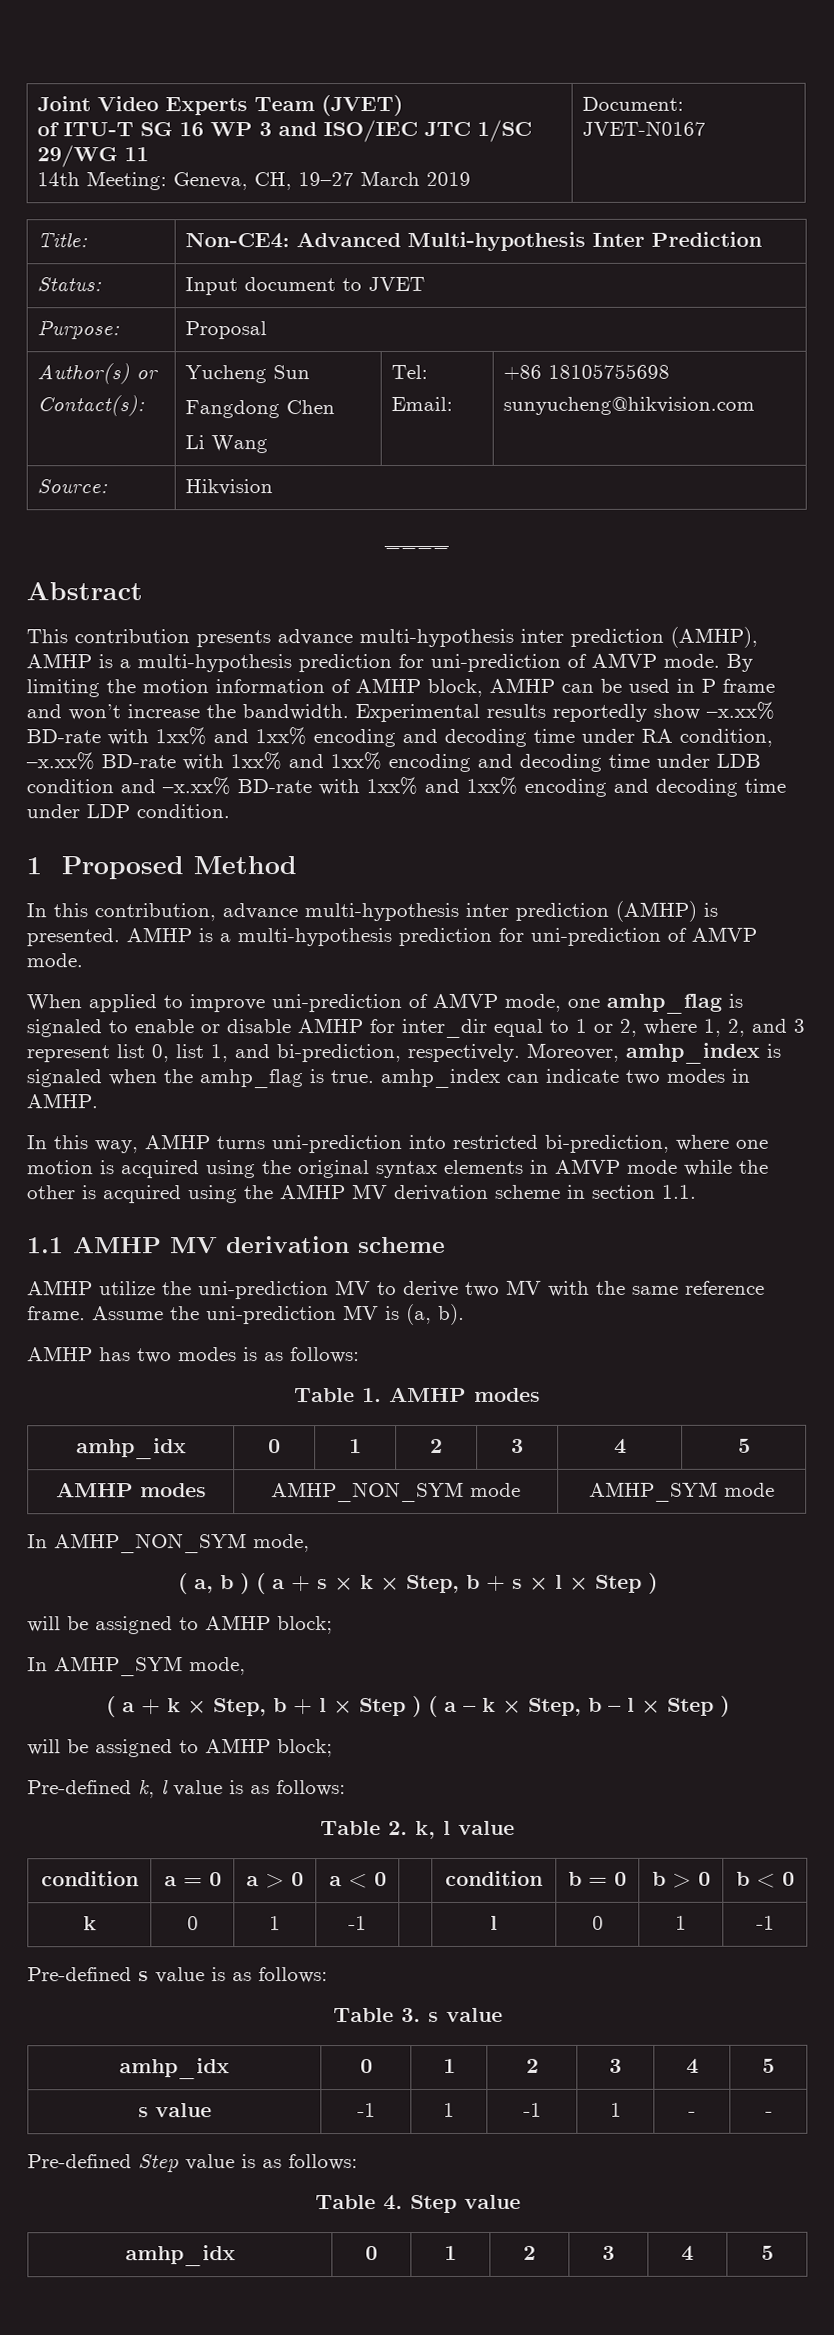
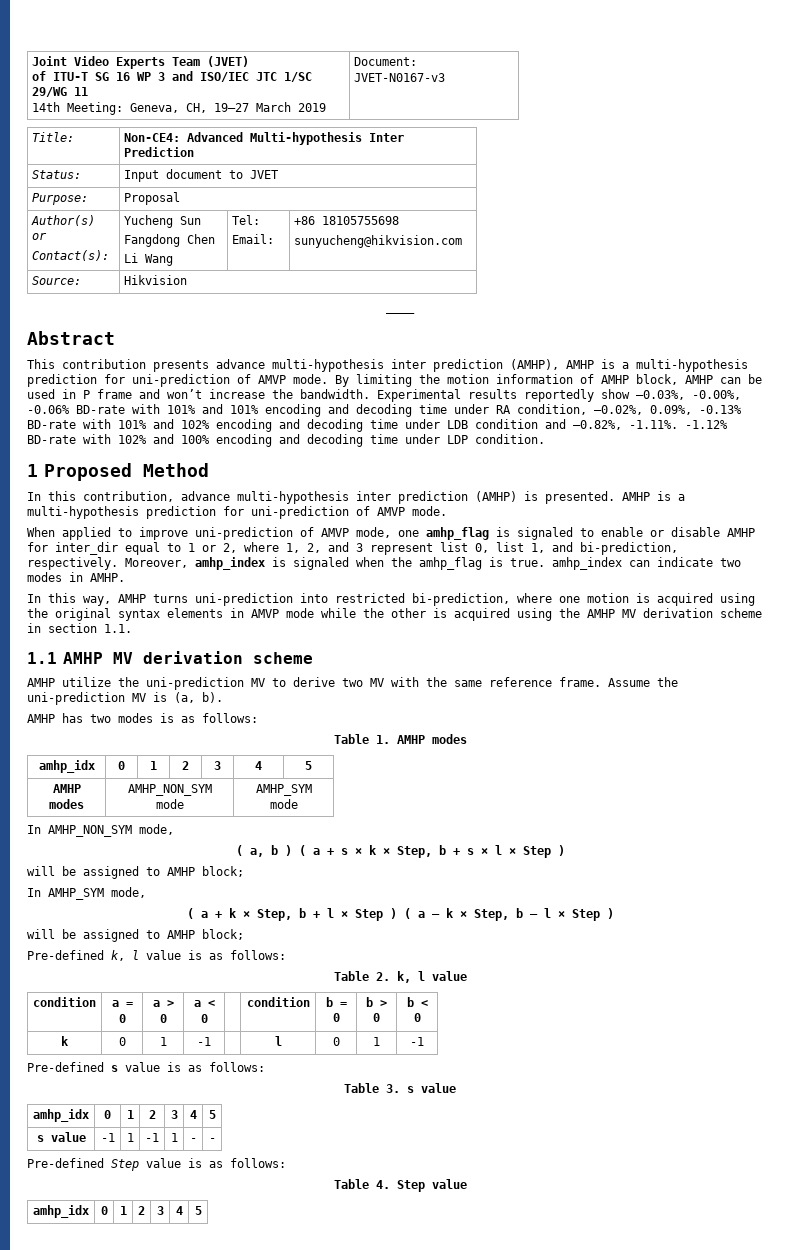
  Joint Video Experts Team (JVET)
  of ITU-T SG 16 WP 3 and ISO/IEC JTC 1/SC 29/WG 11
- 14th Meeting: Geneva, CH, 19–27 March 2019 | Document: JVET-N0167
+ 14th Meeting: Geneva, CH, 19–27 March 2019 | Document: JVET-N0167-v3
- Experimental results reportedly show –x.xx% BD-rate with 1xx% and 1xx% encoding and decoding time under RA condition, –x.xx% BD-rate with 1xx% and 1xx% encoding and decoding time under LDB condition and –x.xx% BD-rate with 1xx% and 1xx% encoding and decoding time under LDP condition.
+ Experimental results reportedly show –0.03%, -0.00%, -0.06% BD-rate with 101% and 101% encoding and decoding time under RA condition, –0.02%, 0.09%, -0.13% BD-rate with 101% and 102% encoding and decoding time under LDB condition and –0.82%, -1.11%. -1.12% BD-rate with 102% and 100% encoding and decoding time under LDP condition.

